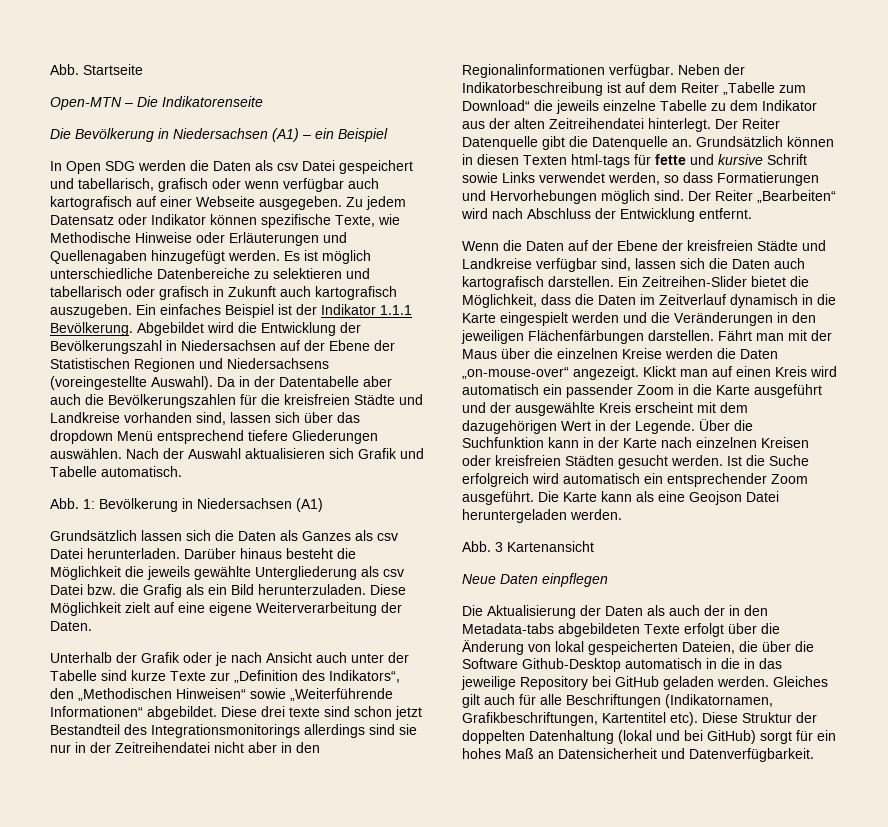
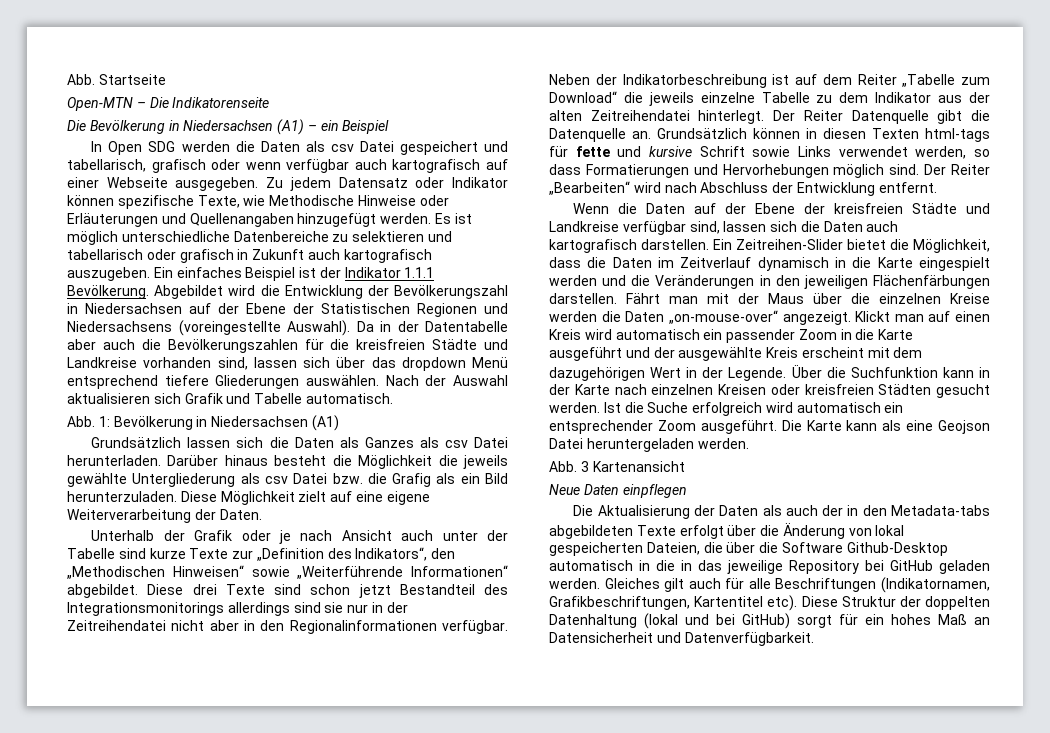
- Zu jedem Datensatz oder Indikator können spezifische Texte, wie Methodische Hinweise oder Erläuterungen und Quellenagaben hinzugefügt werden.
+ Zu jedem Datensatz oder Indikator können spezifische Texte, wie Methodische Hinweise oder Erläuterungen und Quellenangaben hinzugefügt werden.
- Diese drei texte sind schon jetzt Bestandteil des Integrationsmonitorings allerdings sind sie nur in der Zeitreihendatei nicht aber in den Regionalinformationen verfügbar.
+ Diese drei Texte sind schon jetzt Bestandteil des Integrationsmonitorings allerdings sind sie nur in der Zeitreihendatei nicht aber in den Regionalinformationen verfügbar.

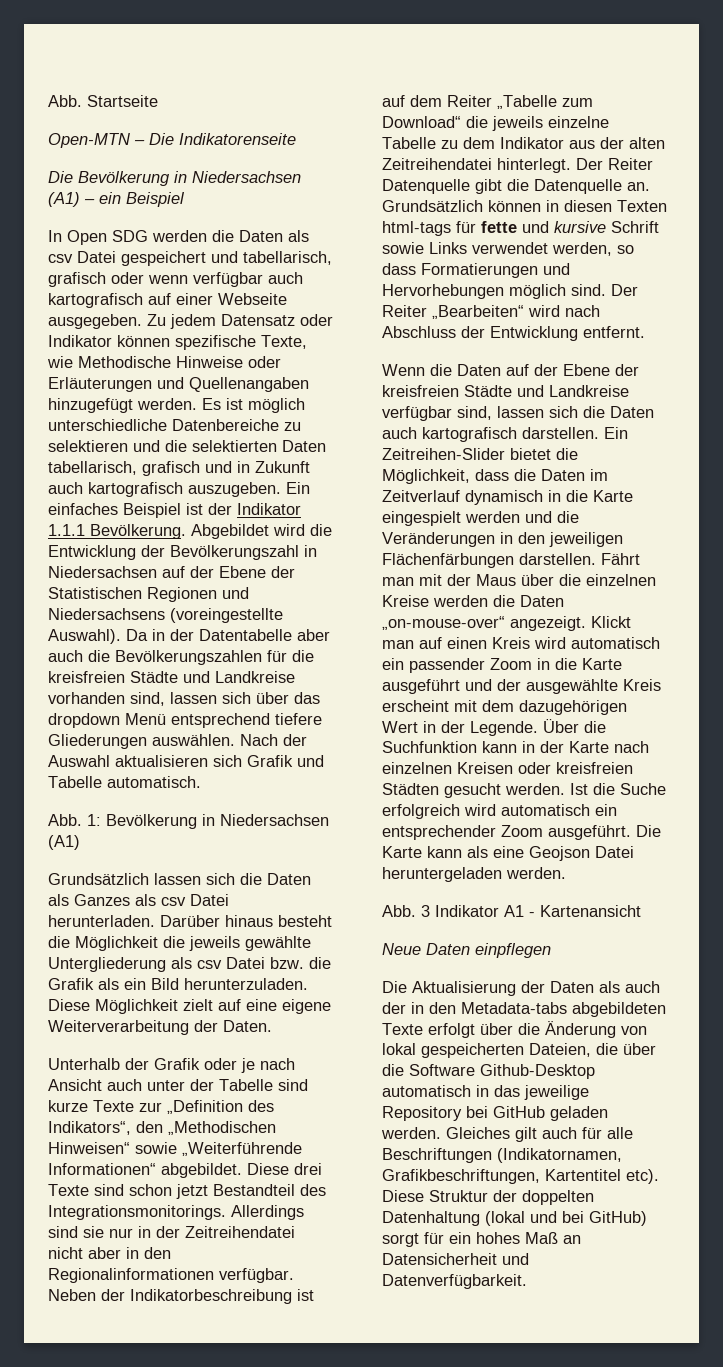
- Es ist möglich unterschiedliche Datenbereiche zu selektieren und tabellarisch oder grafisch in Zukunft auch kartografisch auszugeben.
+ Es ist möglich unterschiedliche Datenbereiche zu selektieren und die selektierten Daten tabellarisch, grafisch und in Zukunft auch kartografisch auszugeben.
- Darüber hinaus besteht die Möglichkeit die jeweils gewählte Untergliederung als csv Datei bzw. die Grafig als ein Bild herunterzuladen.
+ Darüber hinaus besteht die Möglichkeit die jeweils gewählte Untergliederung als csv Datei bzw. die Grafik als ein Bild herunterzuladen.
- Diese drei Texte sind schon jetzt Bestandteil des Integrationsmonitorings allerdings sind sie nur in der Zeitreihendatei nicht aber in den Regionalinformationen verfügbar.
+ Diese drei Texte sind schon jetzt Bestandteil des Integrationsmonitorings. Allerdings sind sie nur in der Zeitreihendatei nicht aber in den Regionalinformationen verfügbar.
- Abb. 3 Kartenansicht
+ Abb. 3 Indikator A1 - Kartenansicht
- Die Aktualisierung der Daten als auch der in den Metadata-tabs abgebildeten Texte erfolgt über die Änderung von lokal gespeicherten Dateien, die über die Software Github-Desktop automatisch in die in das jeweilige Repository bei GitHub geladen werden.
+ Die Aktualisierung der Daten als auch der in den Metadata-tabs abgebildeten Texte erfolgt über die Änderung von lokal gespeicherten Dateien, die über die Software Github-Desktop automatisch in das jeweilige Repository bei GitHub geladen werden.

